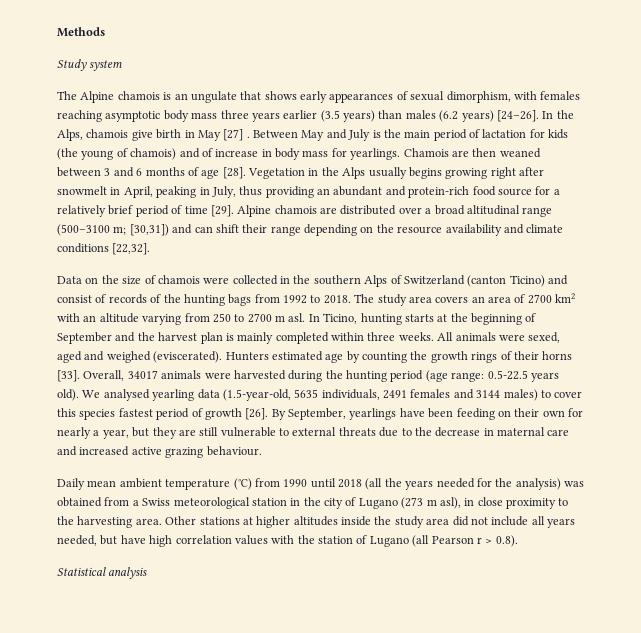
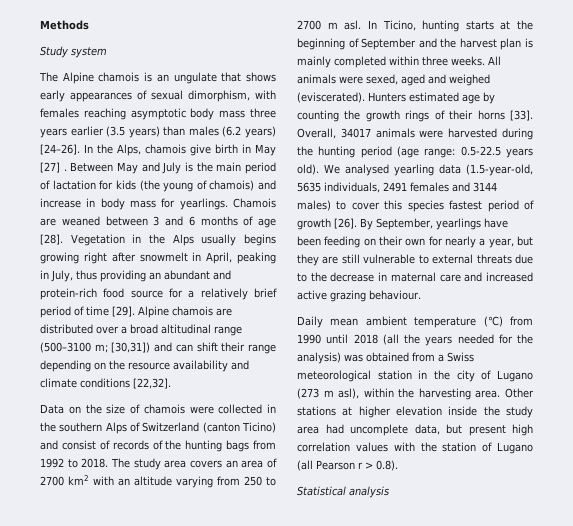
- Between May and July is the main period of lactation for kids (the young of chamois) and of increase in body mass for yearlings.
+ Between May and July is the main period of lactation for kids (the young of chamois) and increase in body mass for yearlings.
- Chamois are then weaned between 3 and 6 months of age [28].
+ Chamois are weaned between 3 and 6 months of age [28].
- Daily mean ambient temperature (℃) from 1990 until 2018 (all the years needed for the analysis) was obtained from a Swiss meteorological station in the city of Lugano (273 m asl), in close proximity to the harvesting area.
+ Daily mean ambient temperature (℃) from 1990 until 2018 (all the years needed for the analysis) was obtained from a Swiss meteorological station in the city of Lugano (273 m asl), within the harvesting area.
- Other stations at higher altitudes inside the study area did not include all years needed, but have high correlation values with the station of Lugano (all Pearson r > 0.8).
+ Other stations at higher elevation inside the study area had uncomplete data, but present high correlation values with the station of Lugano (all Pearson r > 0.8).

